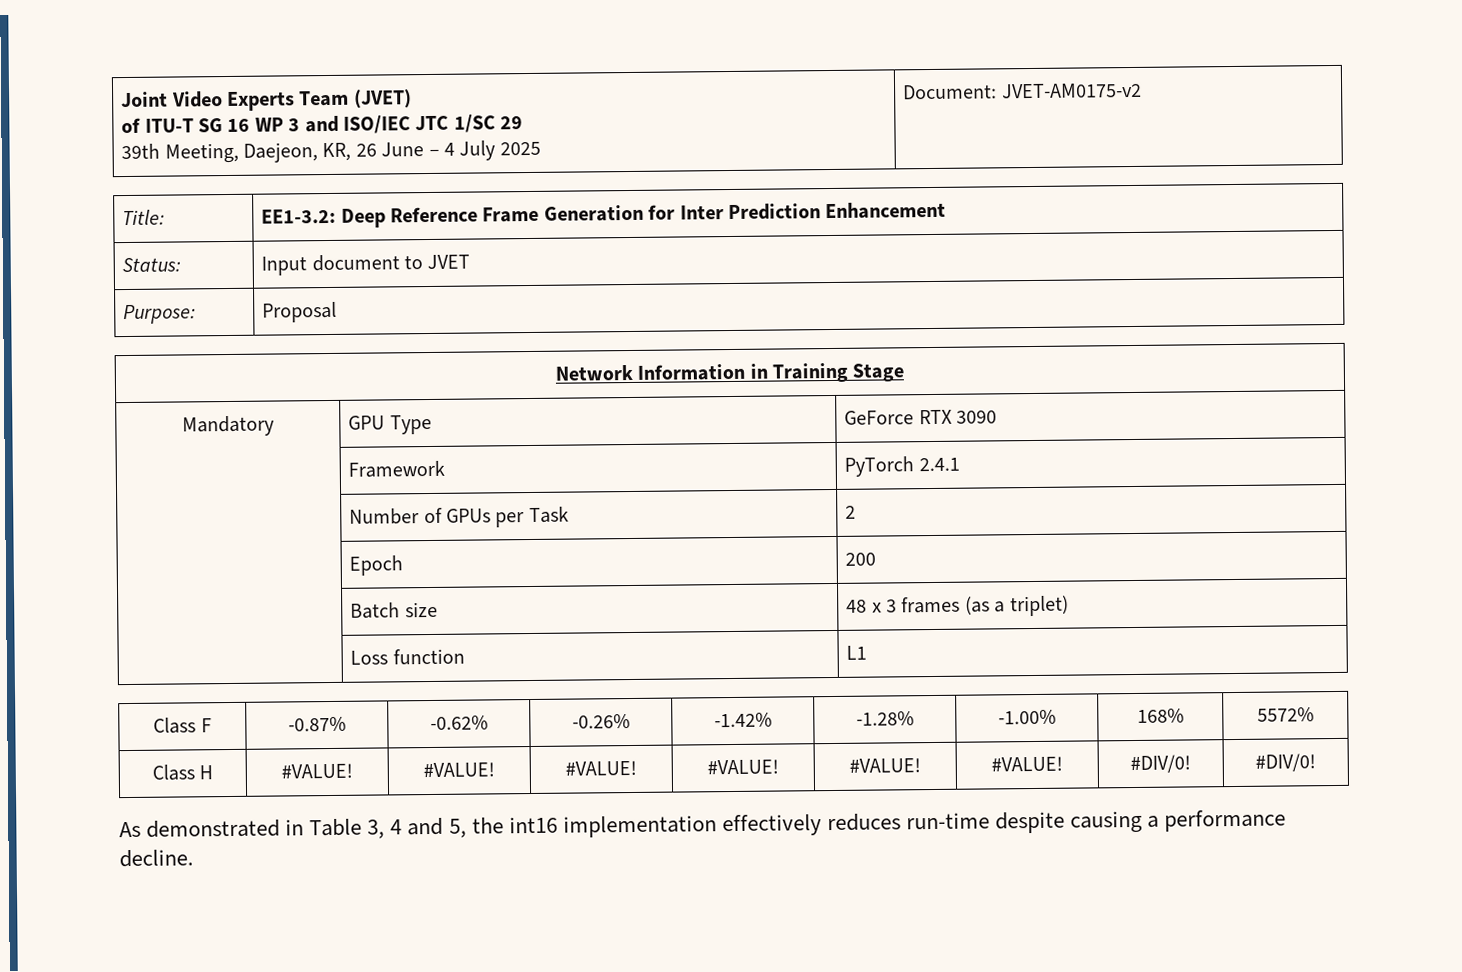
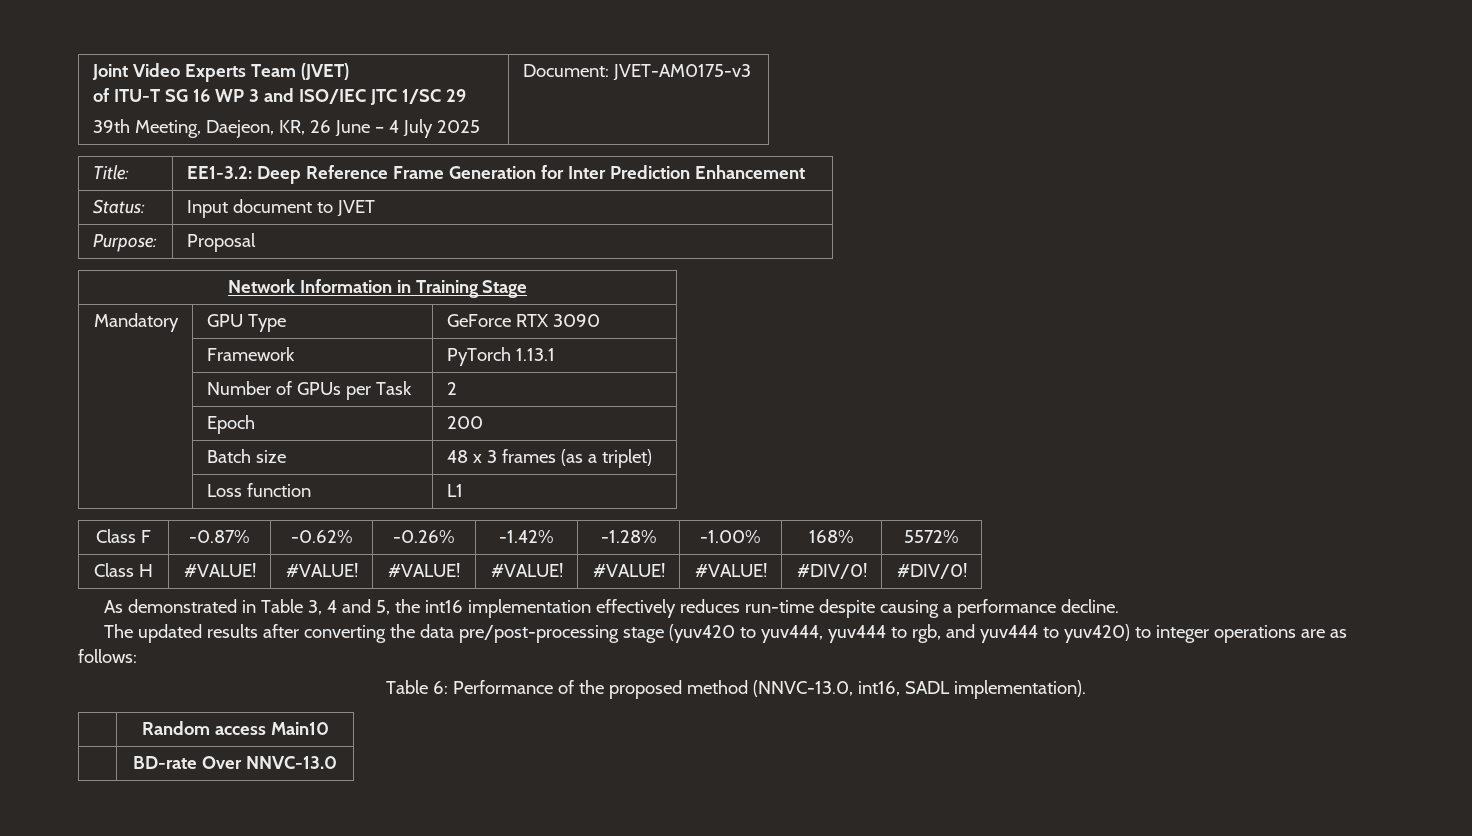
  Joint Video Experts Team (JVET)
  of ITU-T SG 16 WP 3 and ISO/IEC JTC 1/SC 29
- 39th Meeting, Daejeon, KR, 26 June – 4 July 2025 | Document: JVET-AM0175-v2
+ 39th Meeting, Daejeon, KR, 26 June – 4 July 2025 | Document: JVET-AM0175-v3
- | Framework | PyTorch 2.4.1
+ | Framework | PyTorch 1.13.1
+ The updated results after converting the data pre/post-processing stage (yuv420 to yuv444, yuv444 to rgb, and yuv444 to yuv420) to integer operations are as follows:
+ Table 6: Performance of the proposed method (NNVC-13.0, int16, SADL implementation).
+ | Random access Main10
+ | BD-rate Over NNVC-13.0

